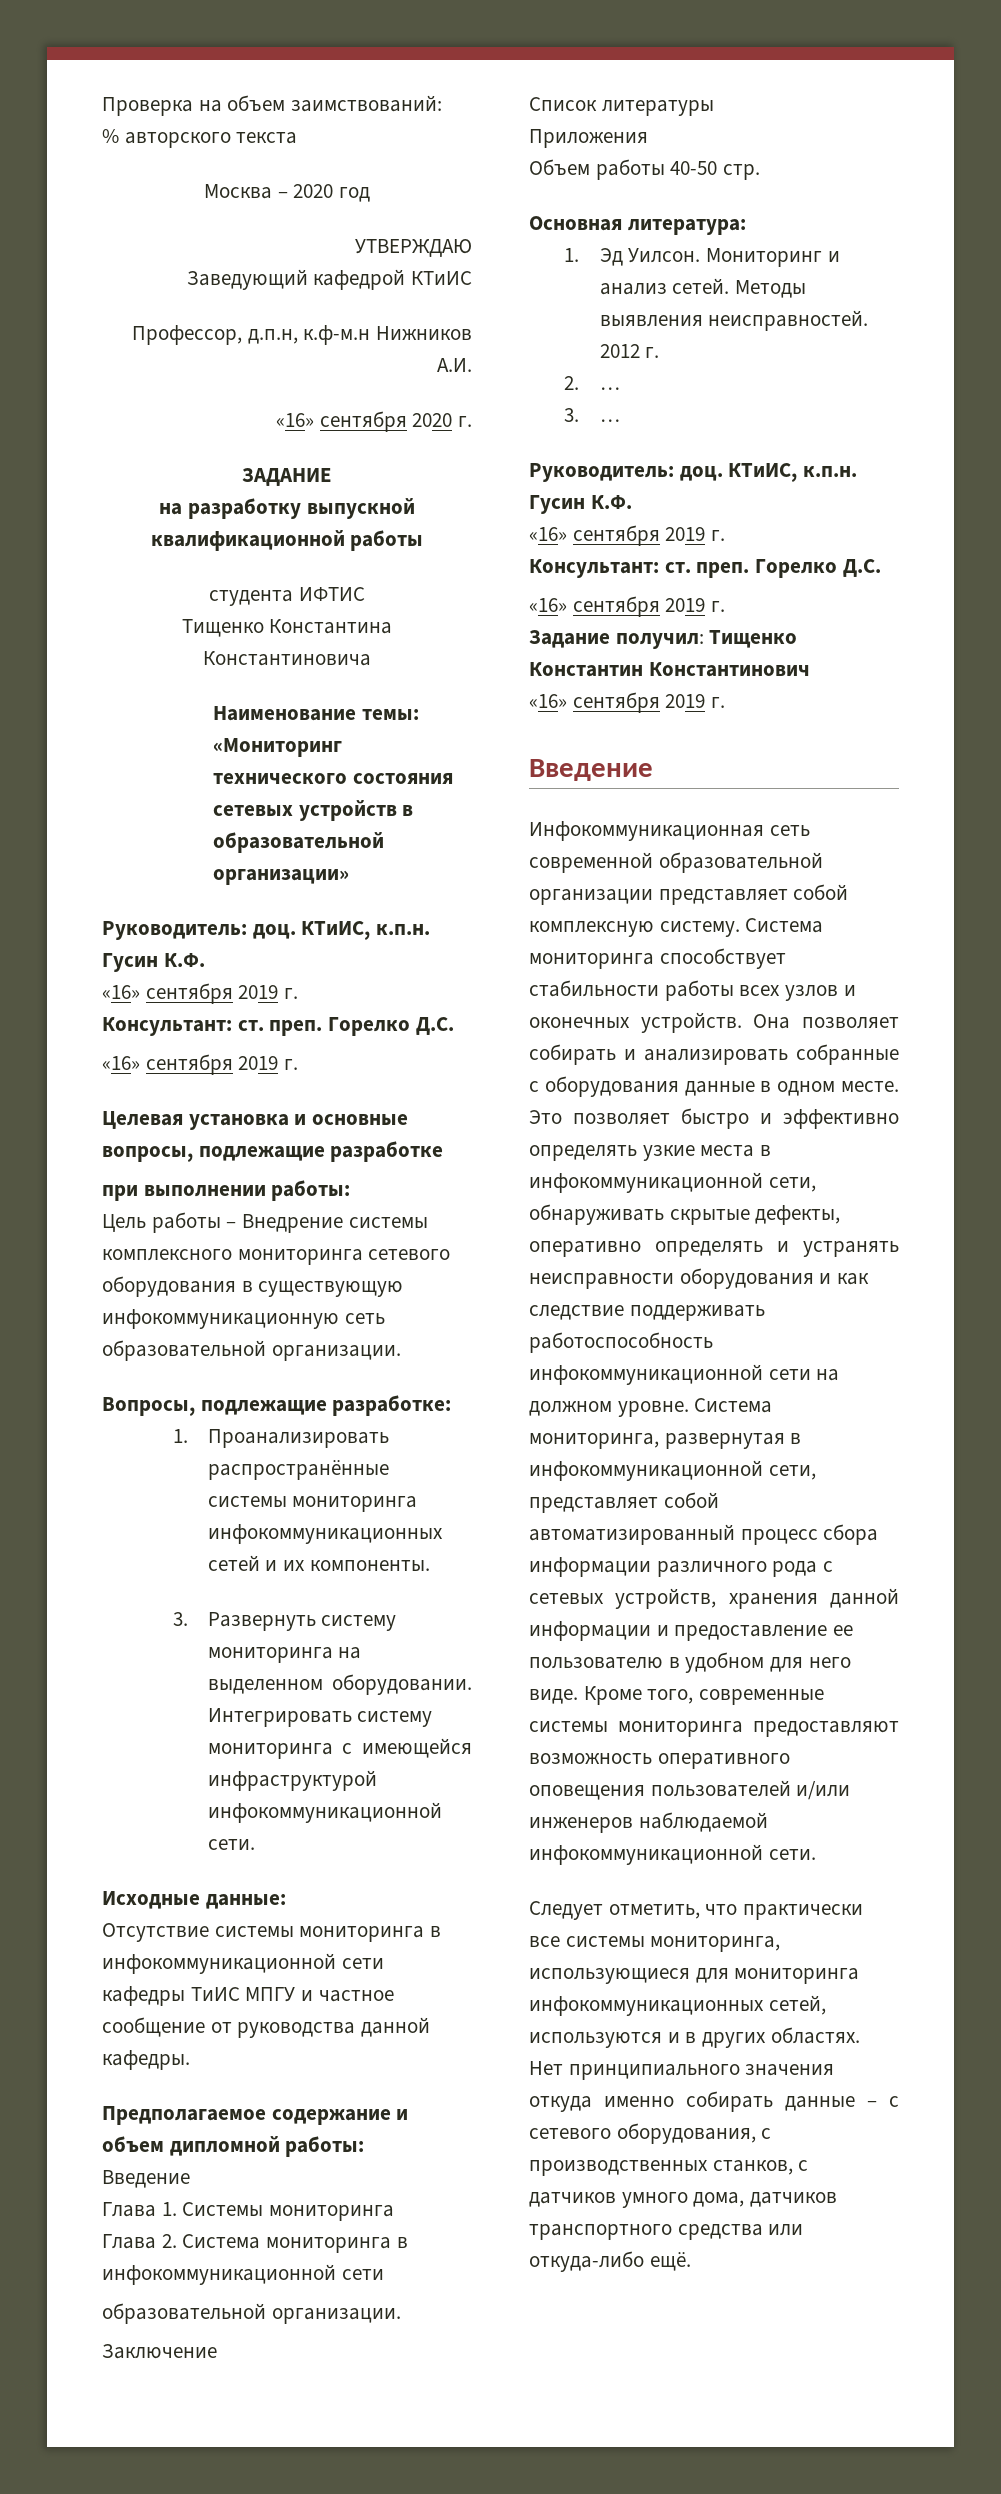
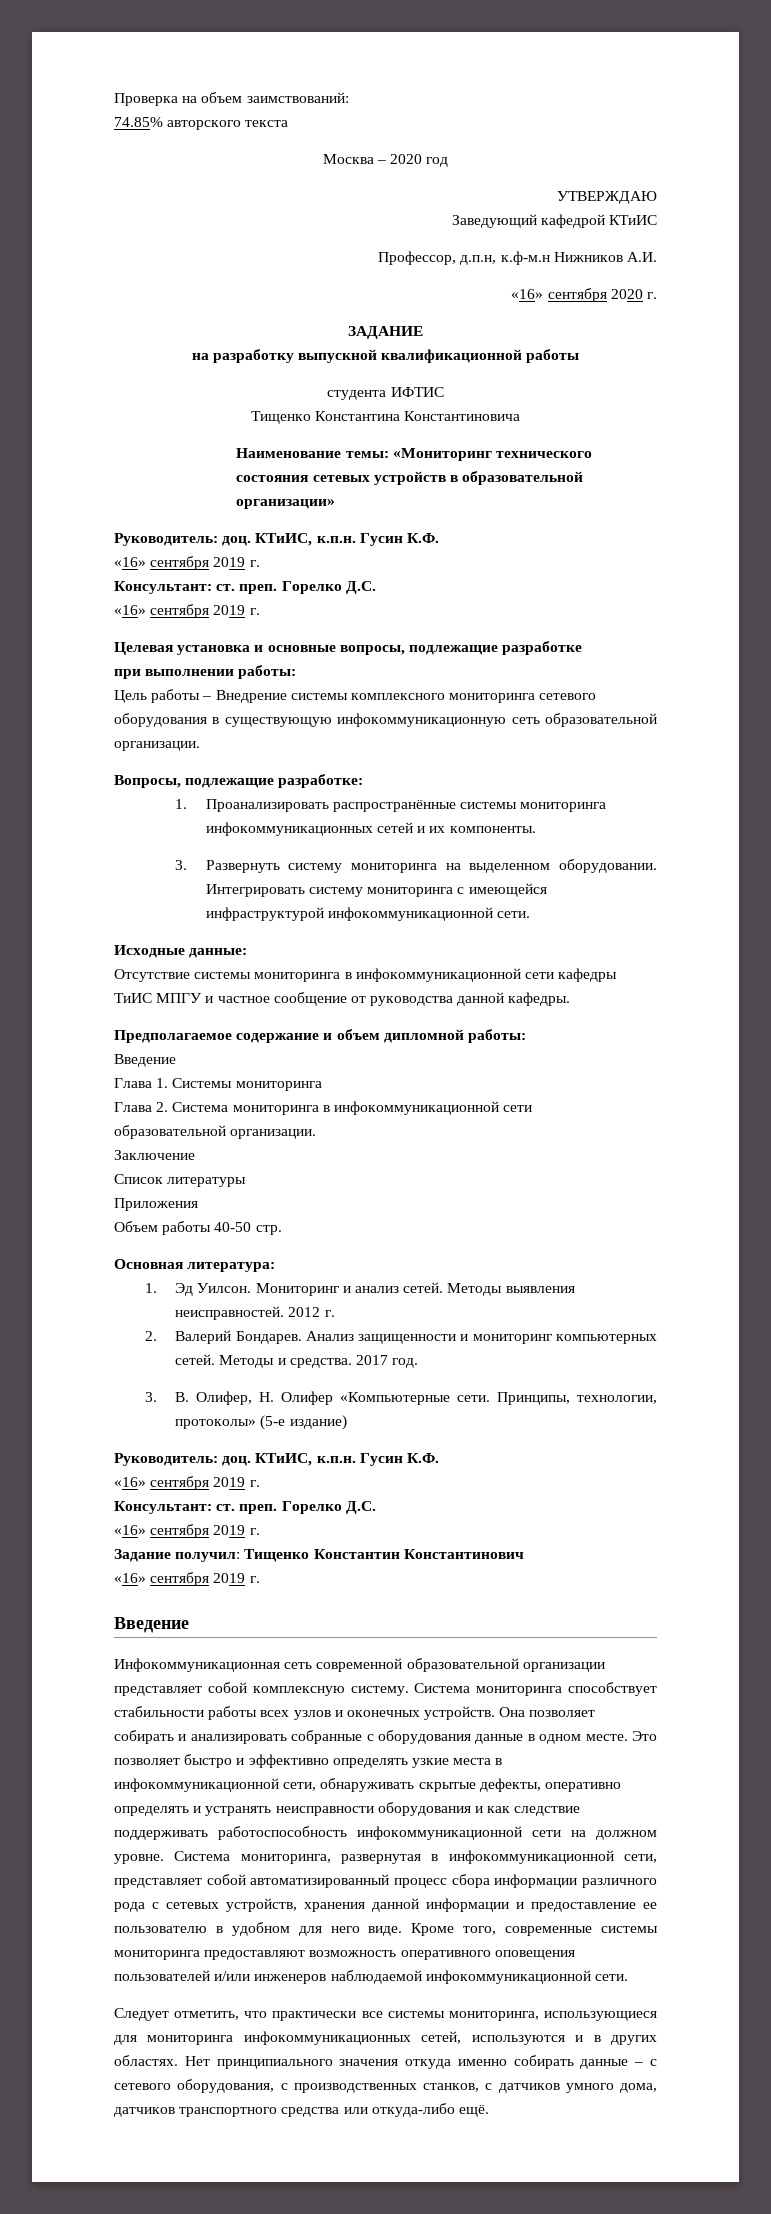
- % авторского текста
+ 74.85% авторского текста
- 2. …
- 3. …
+ 2. Валерий Бондарев. Анализ защищенности и мониторинг компьютерных сетей. Методы и средства. 2017 год.
+ 3. В. Олифер, Н. Олифер «Компьютерные сети. Принципы, технологии, протоколы» (5-е издание)

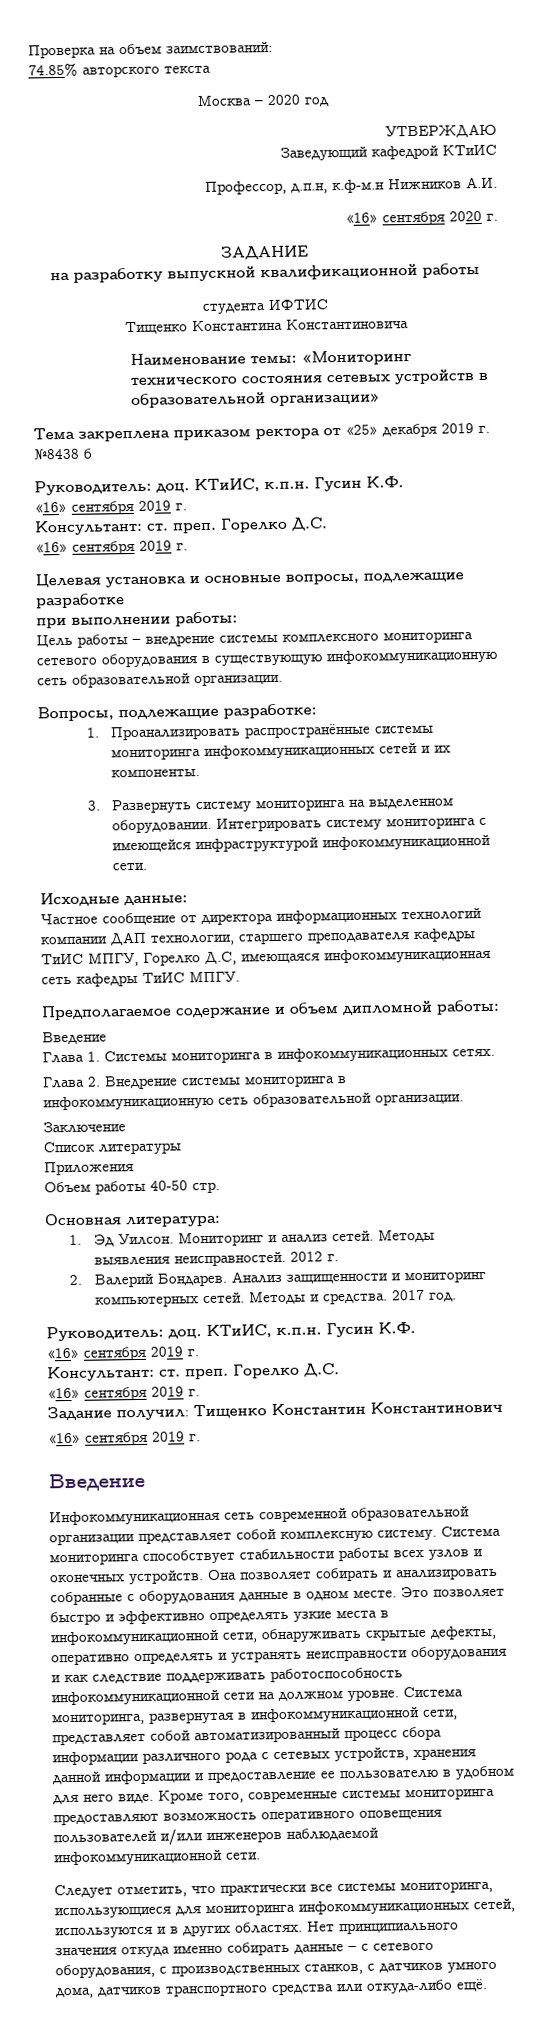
+ Тема закреплена приказом ректора от «25» декабря 2019 г. №8438 б
- Цель работы – Внедрение системы комплексного мониторинга сетевого оборудования в существующую инфокоммуникационную сеть образовательной организации.
+ Цель работы – внедрение системы комплексного мониторинга сетевого оборудования в существующую инфокоммуникационную сеть образовательной организации.
- Отсутствие системы мониторинга в инфокоммуникационной сети кафедры ТиИС МПГУ и частное сообщение от руководства данной кафедры.
+ Частное сообщение от директора информационных технологий компании ДАП технологии, старшего преподавателя кафедры ТиИС МПГУ, Горелко Д.С, имеющаяся инфокоммуникационная сеть кафедры ТиИС МПГУ.
- Глава 1. Системы мониторинга
+ Глава 1. Системы мониторинга в инфокоммуникационных сетях.
- Глава 2. Система мониторинга в инфокоммуникационной сети
- образовательной организации.
+ Глава 2. Внедрение системы мониторинга в инфокоммуникационную сеть образовательной организации.
- 3. В. Олифер, Н. Олифер «Компьютерные сети. Принципы, технологии, протоколы» (5-е издание)

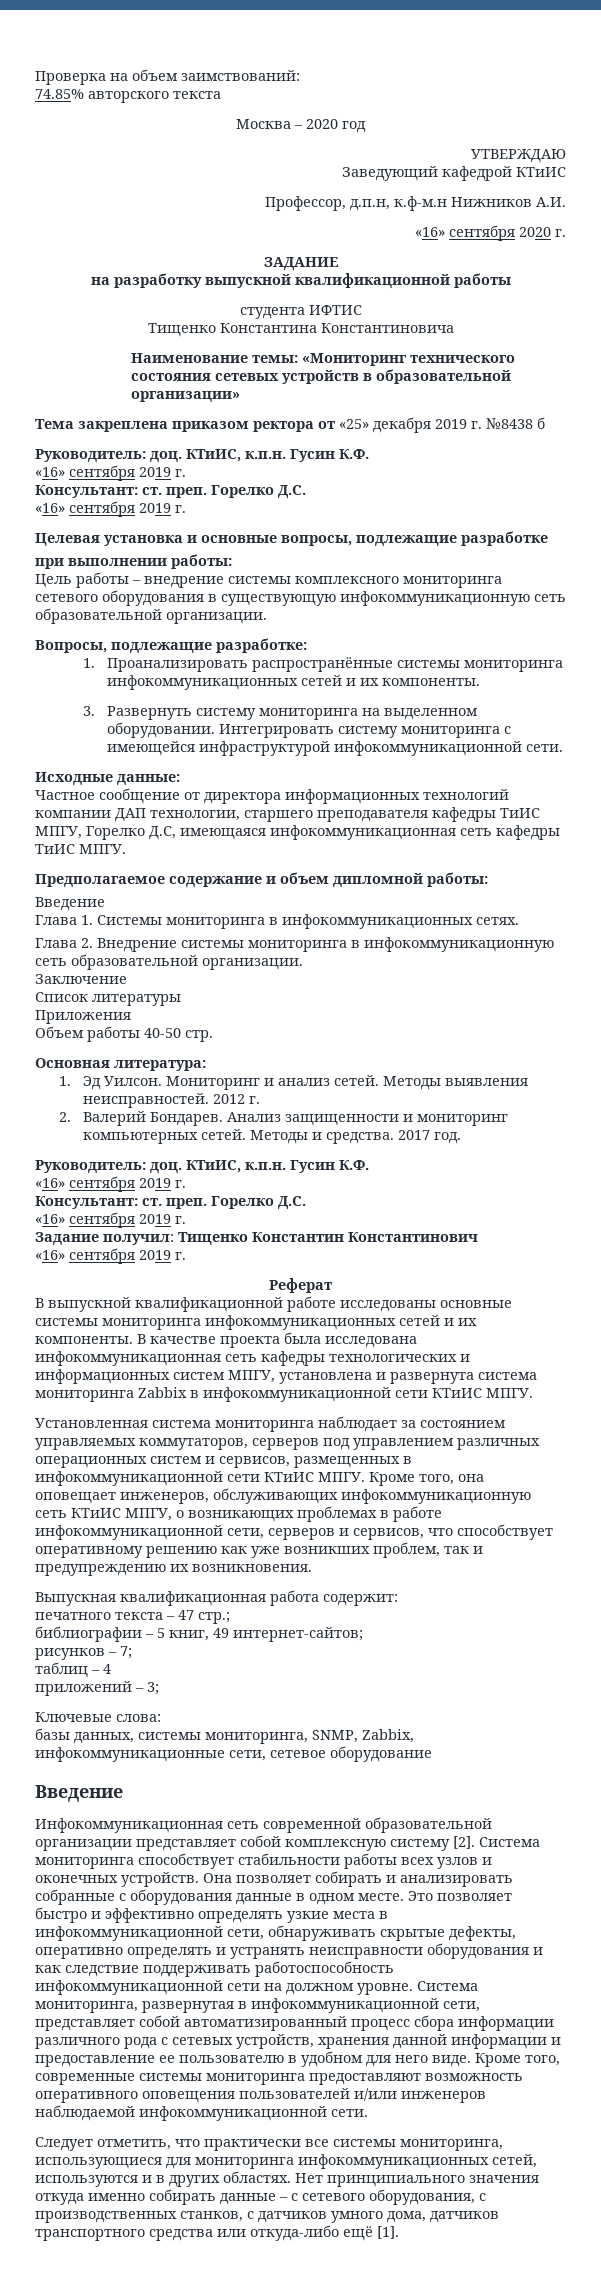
+ Реферат
+ В выпускной квалификационной работе исследованы основные системы мониторинга инфокоммуникационных сетей и их компоненты. В качестве проекта была исследована инфокоммуникационная сеть кафедры технологических и информационных систем МПГУ, установлена и развернута система мониторинга Zabbix в инфокоммуникационной сети КТиИС МПГУ.
+ Установленная система мониторинга наблюдает за состоянием управляемых коммутаторов, серверов под управлением различных операционных систем и сервисов, размещенных в инфокоммуникационной сети КТиИС МПГУ. Кроме того, она оповещает инженеров, обслуживающих инфокоммуникационную сеть КТиИС МПГУ, о возникающих проблемах в работе инфокоммуникационной сети, серверов и сервисов, что способствует оперативному решению как уже возникших проблем, так и предупреждению их возникновения.
+ Выпускная квалификационная работа содержит:
+ печатного текста – 47 стр.;
+ библиографии – 5 книг, 49 интернет-сайтов;
+ рисунков – 7;
+ таблиц – 4
+ приложений – 3;
+ Ключевые слова:
+ базы данных, системы мониторинга, SNMP, Zabbix, инфокоммуникационные сети, сетевое оборудование
- Инфокоммуникационная сеть современной образовательной организации представляет собой комплексную систему.
+ Инфокоммуникационная сеть современной образовательной организации представляет собой комплексную систему [2].
- Нет принципиального значения откуда именно собирать данные – с сетевого оборудования, с производственных станков, с датчиков умного дома, датчиков транспортного средства или откуда-либо ещё.
+ Нет принципиального значения откуда именно собирать данные – с сетевого оборудования, с производственных станков, с датчиков умного дома, датчиков транспортного средства или откуда-либо ещё [1].

